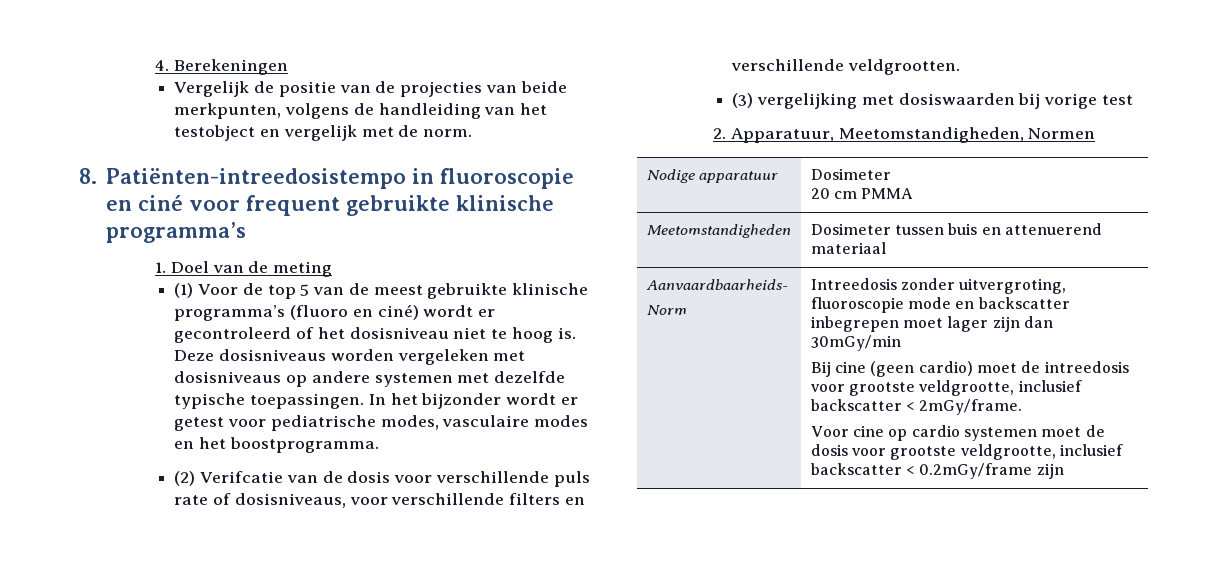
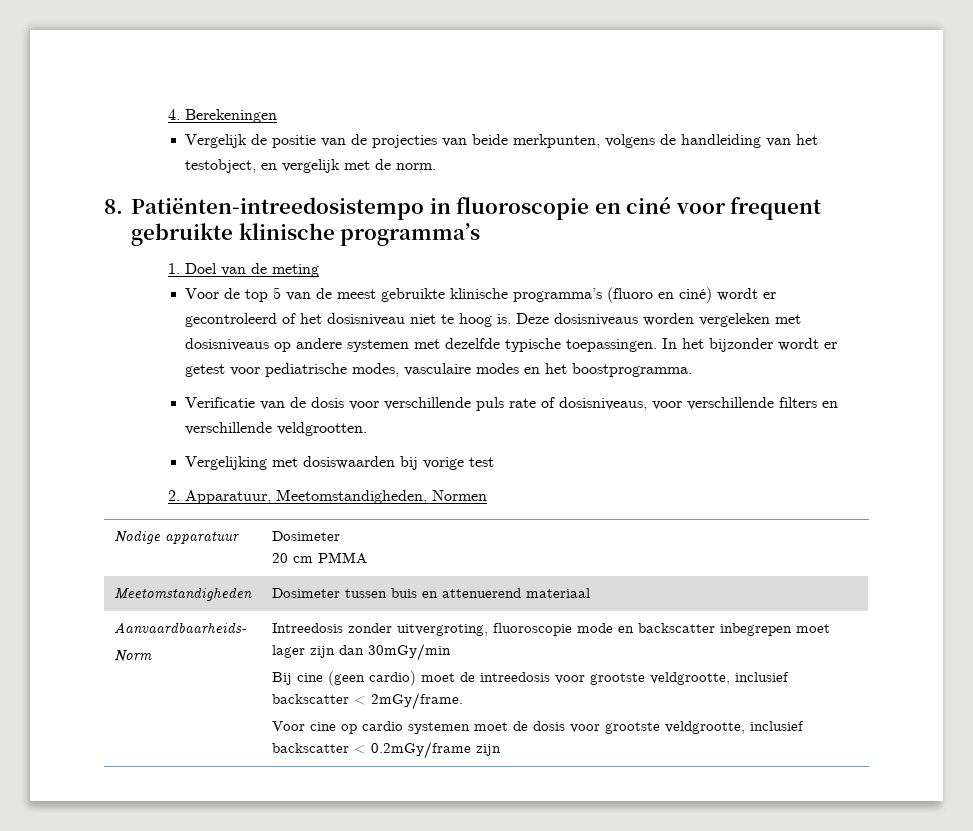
- Vergelijk de positie van de projecties van beide merkpunten, volgens de handleiding van het testobject en vergelijk met de norm.
+ Vergelijk de positie van de projecties van beide merkpunten, volgens de handleiding van het testobject, en vergelijk met de norm.
- (1) Voor de top 5 van de meest gebruikte klinische programma’s (fluoro en ciné) wordt er gecontroleerd of het dosisniveau niet te hoog is.
+ Voor de top 5 van de meest gebruikte klinische programma’s (fluoro en ciné) wordt er gecontroleerd of het dosisniveau niet te hoog is.
- (2) Verifcatie van de dosis voor verschillende puls rate of dosisniveaus, voor verschillende filters en verschillende veldgrootten.
+ Verificatie van de dosis voor verschillende puls rate of dosisniveaus, voor verschillende filters en verschillende veldgrootten.
- (3) vergelijking met dosiswaarden bij vorige test
+ Vergelijking met dosiswaarden bij vorige test

